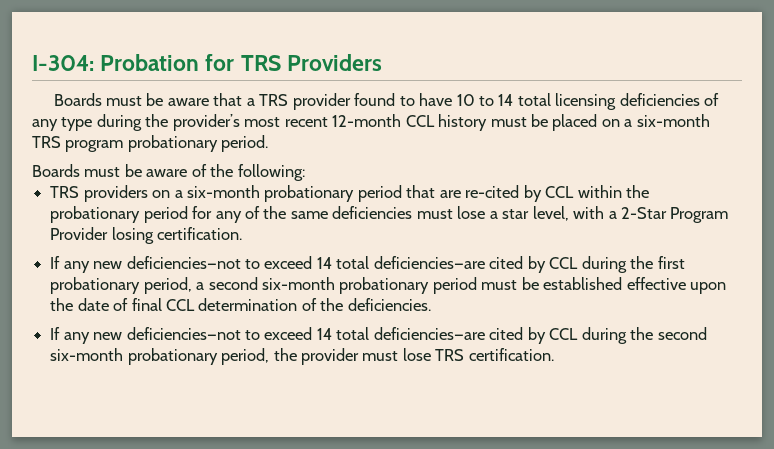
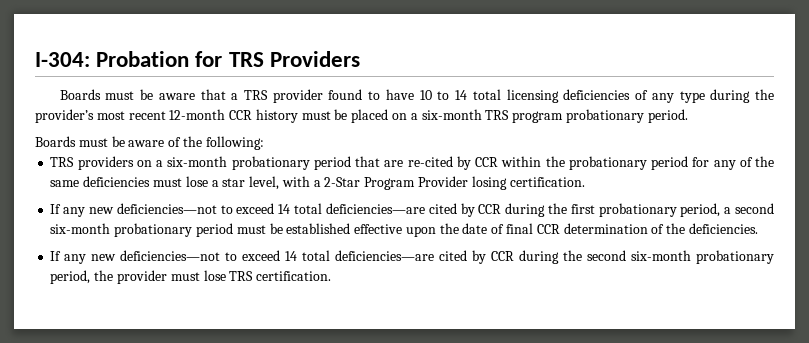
- Boards must be aware that a TRS provider found to have 10 to 14 total licensing deficiencies of any type during the provider’s most recent 12-month CCL history must be placed on a six-month TRS program probationary period.
+ Boards must be aware that a TRS provider found to have 10 to 14 total licensing deficiencies of any type during the provider’s most recent 12-month CCR history must be placed on a six-month TRS program probationary period.
- TRS providers on a six-month probationary period that are re-cited by CCL within the probationary period for any of the same deficiencies must lose a star level, with a 2-Star Program Provider losing certification.
+ TRS providers on a six-month probationary period that are re-cited by CCR within the probationary period for any of the same deficiencies must lose a star level, with a 2-Star Program Provider losing certification.
- If any new deficiencies—not to exceed 14 total deficiencies—are cited by CCL during the first probationary period, a second six-month probationary period must be established effective upon the date of final CCL determination of the deficiencies.
+ If any new deficiencies—not to exceed 14 total deficiencies—are cited by CCR during the first probationary period, a second six-month probationary period must be established effective upon the date of final CCR determination of the deficiencies.
- If any new deficiencies—not to exceed 14 total deficiencies—are cited by CCL during the second six-month probationary period, the provider must lose TRS certification.
+ If any new deficiencies—not to exceed 14 total deficiencies—are cited by CCR during the second six-month probationary period, the provider must lose TRS certification.

